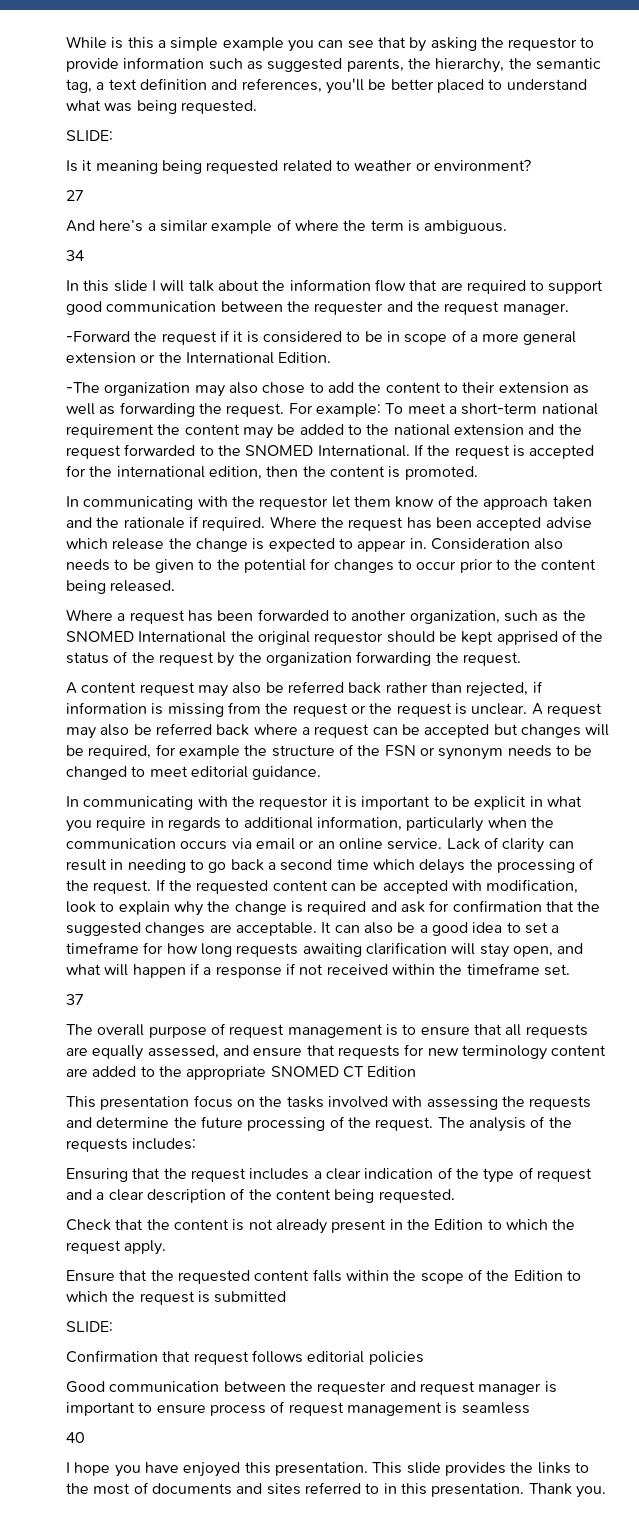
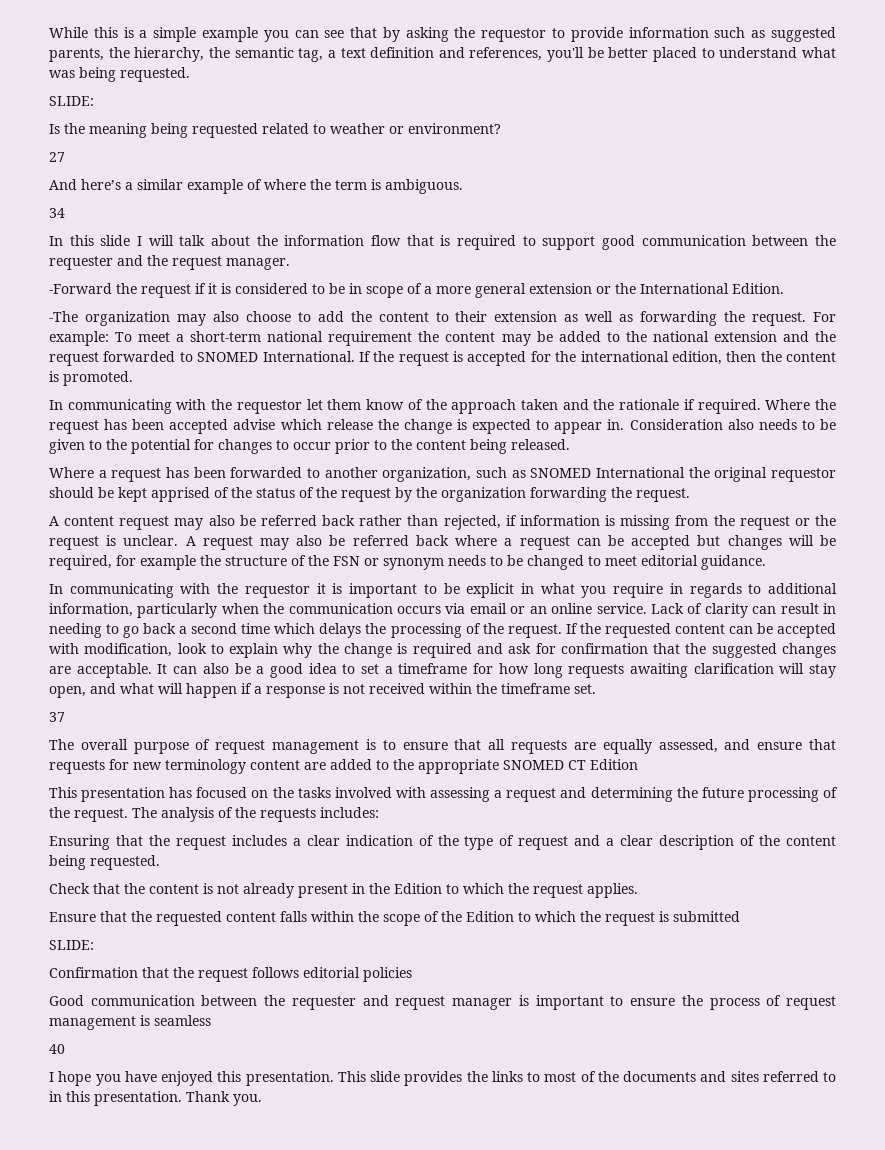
- While is this a simple example you can see that by asking the requestor to provide information such as suggested parents, the hierarchy, the semantic tag, a text definition and references, you'll be better placed to understand what was being requested.
+ While this is a simple example you can see that by asking the requestor to provide information such as suggested parents, the hierarchy, the semantic tag, a text definition and references, you'll be better placed to understand what was being requested.
- Is it meaning being requested related to weather or environment?
+ Is the meaning being requested related to weather or environment?
- In this slide I will talk about the information flow that are required to support good communication between the requester and the request manager.
+ In this slide I will talk about the information flow that is required to support good communication between the requester and the request manager.
- -The organization may also chose to add the content to their extension as well as forwarding the request.
+ -The organization may also choose to add the content to their extension as well as forwarding the request.
- For example: To meet a short-term national requirement the content may be added to the national extension and the request forwarded to the SNOMED International.
+ For example: To meet a short-term national requirement the content may be added to the national extension and the request forwarded to SNOMED International.
- Where a request has been forwarded to another organization, such as the SNOMED International the original requestor should be kept apprised of the status of the request by the organization forwarding the request.
+ Where a request has been forwarded to another organization, such as SNOMED International the original requestor should be kept apprised of the status of the request by the organization forwarding the request.
- It can also be a good idea to set a timeframe for how long requests awaiting clarification will stay open, and what will happen if a response if not received within the timeframe set.
+ It can also be a good idea to set a timeframe for how long requests awaiting clarification will stay open, and what will happen if a response is not received within the timeframe set.
- This presentation focus on the tasks involved with assessing the requests and determine the future processing of the request.
+ This presentation has focused on the tasks involved with assessing a request and determining the future processing of the request.
- Check that the content is not already present in the Edition to which the request apply.
+ Check that the content is not already present in the Edition to which the request applies.
- Confirmation that request follows editorial policies
+ Confirmation that the request follows editorial policies
- Good communication between the requester and request manager is important to ensure process of request management is seamless
+ Good communication between the requester and request manager is important to ensure the process of request management is seamless
- This slide provides the links to the most of documents and sites referred to in this presentation.
+ This slide provides the links to most of the documents and sites referred to in this presentation.

